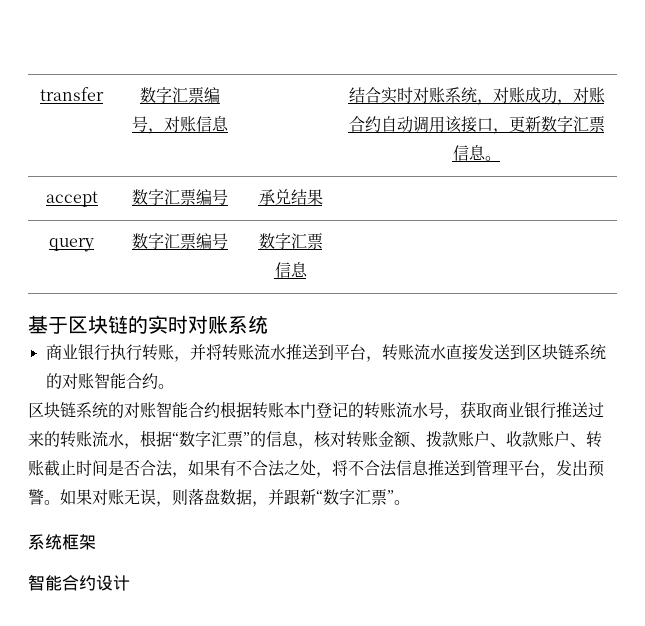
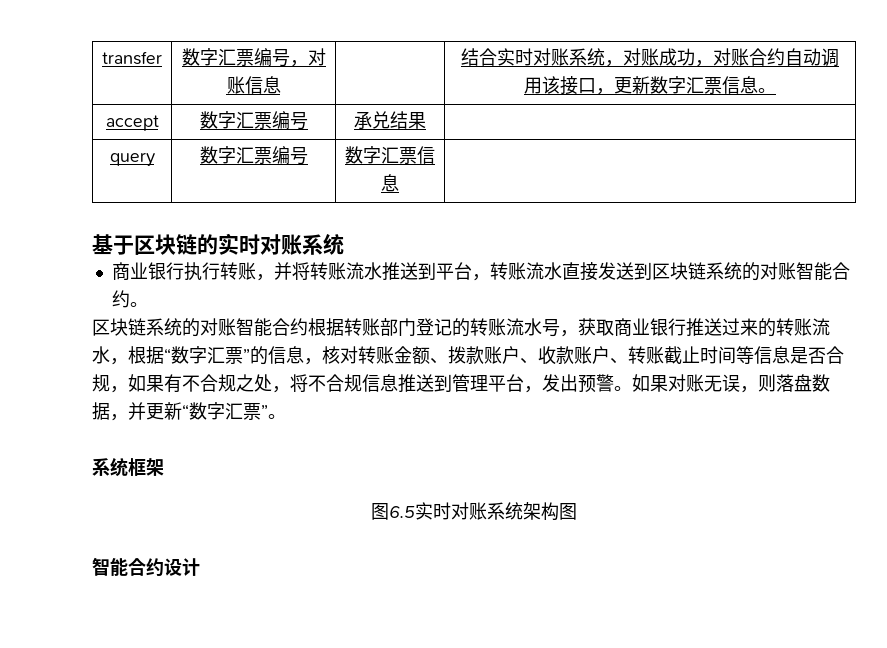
- 区块链系统的对账智能合约根据转账本门登记的转账流水号，获取商业银行推送过来的转账流水，根据“数字汇票”的信息，核对转账金额、拨款账户、收款账户、转账截止时间是否合法，如果有不合法之处，将不合法信息推送到管理平台，发出预警。
+ 区块链系统的对账智能合约根据转账部门登记的转账流水号，获取商业银行推送过来的转账流水，根据“数字汇票”的信息，核对转账金额、拨款账户、收款账户、转账截止时间等信息是否合规，如果有不合规之处，将不合规信息推送到管理平台，发出预警。
- 如果对账无误，则落盘数据，并跟新“数字汇票”。
+ 如果对账无误，则落盘数据，并更新“数字汇票”。
+ 图6.5实时对账系统架构图

